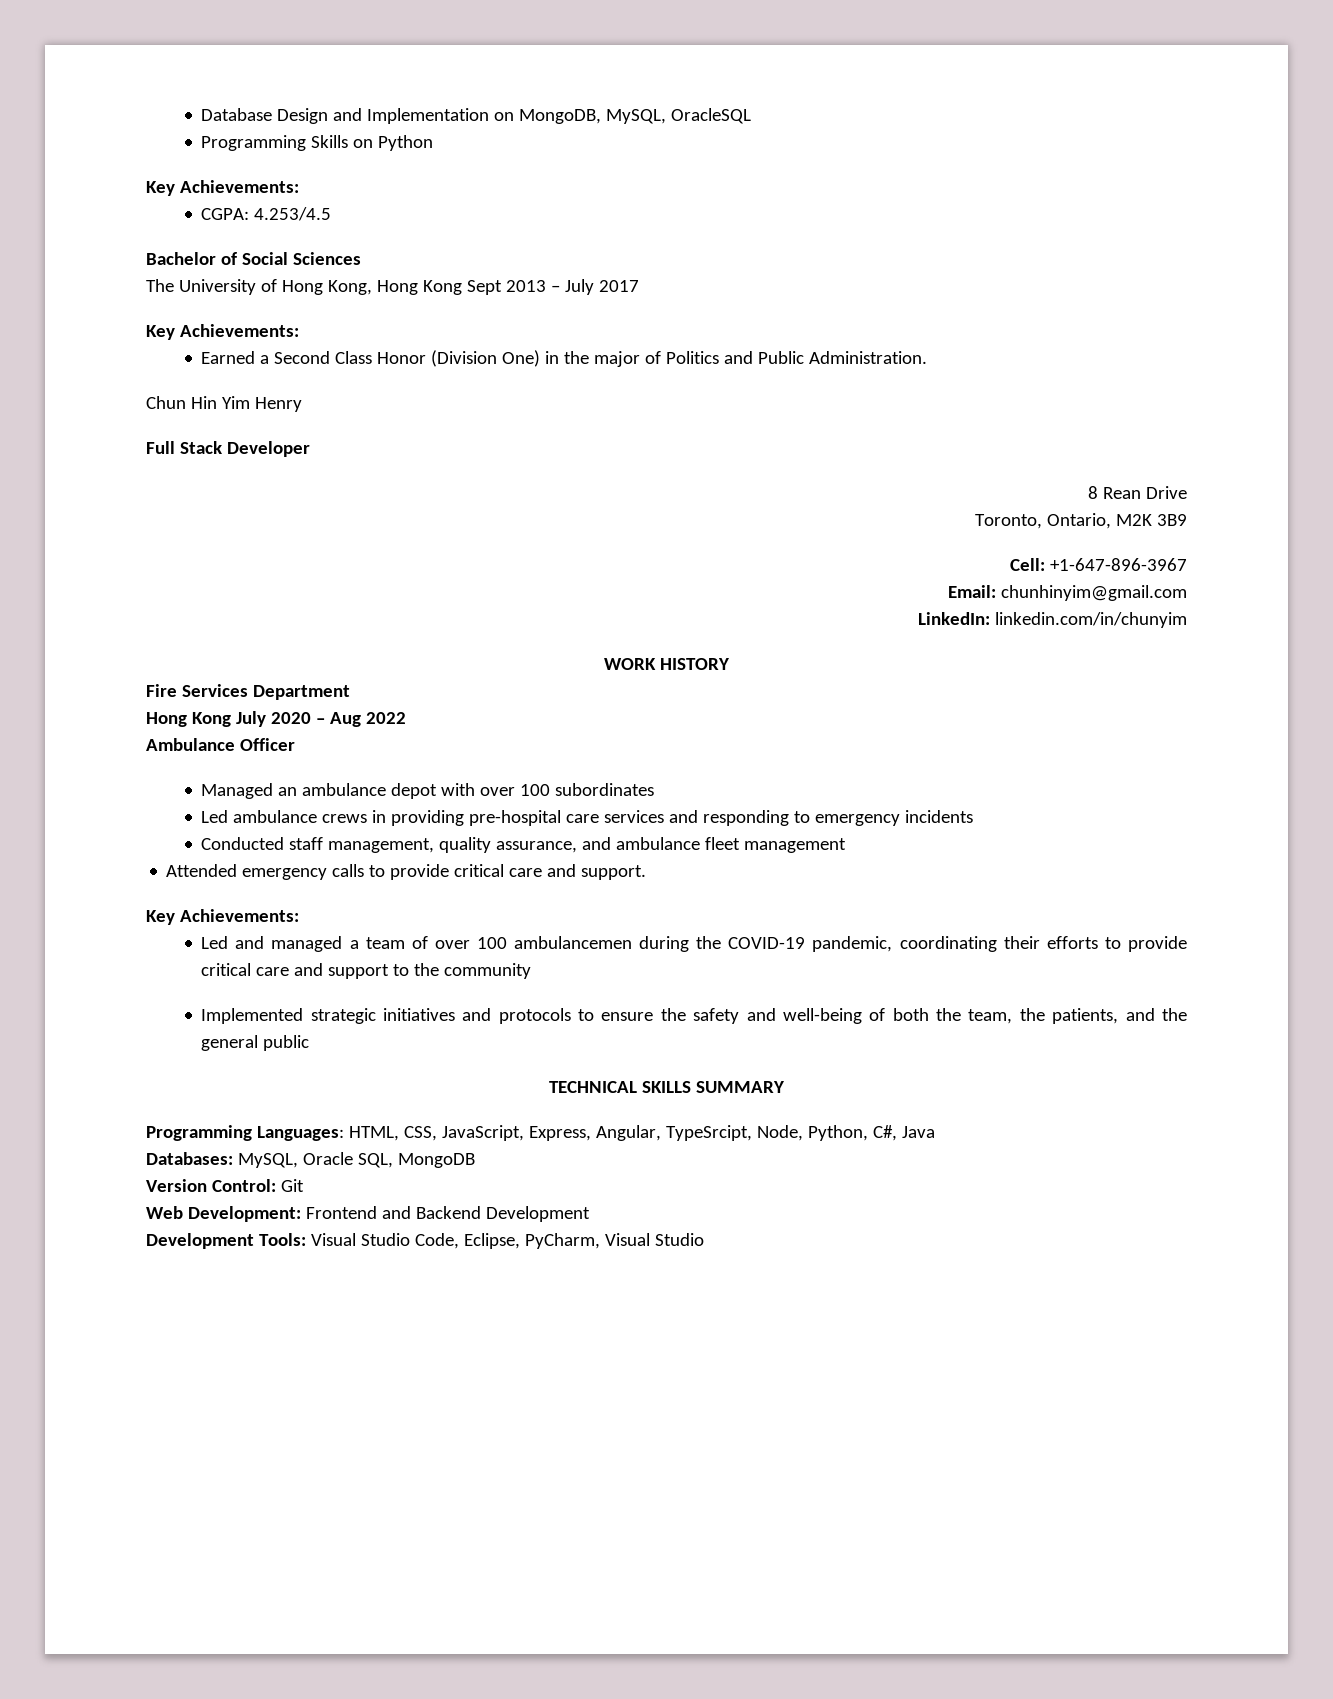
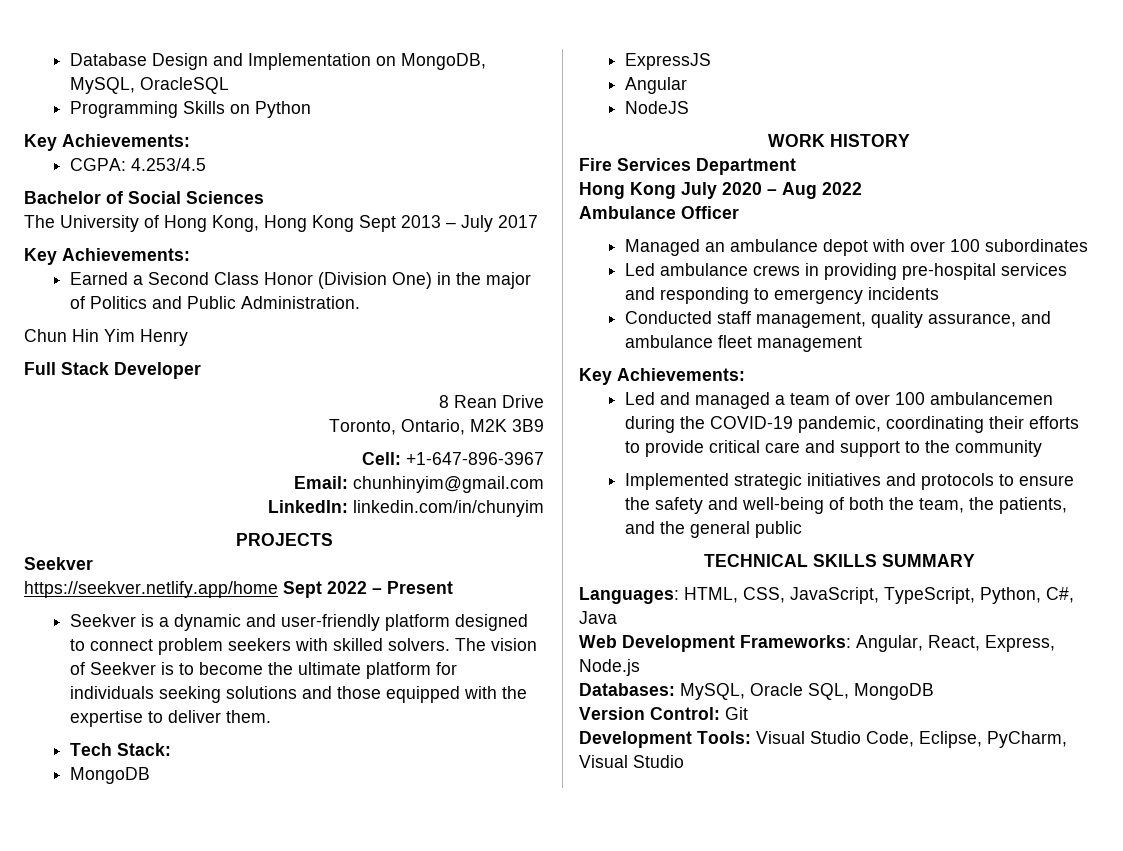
+ PROJECTS
+ Seekver
+ https://seekver.netlify.app/home Sept 2022 – Present
+ Seekver is a dynamic and user-friendly platform designed to connect problem seekers with skilled solvers. The vision of Seekver is to become the ultimate platform for individuals seeking solutions and those equipped with the expertise to deliver them.
+ Tech Stack:
+ MongoDB
+ ExpressJS
+ Angular
+ NodeJS
- Led ambulance crews in providing pre-hospital care services and responding to emergency incidents
+ Led ambulance crews in providing pre-hospital services and responding to emergency incidents
- Attended emergency calls to provide critical care and support.
- Programming Languages: HTML, CSS, JavaScript, Express, Angular, TypeSrcipt, Node, Python, C#, Java
+ Languages: HTML, CSS, JavaScript, TypeScript, Python, C#, Java
+ Web Development Frameworks: Angular, React, Express, Node.js
- Web Development: Frontend and Backend Development

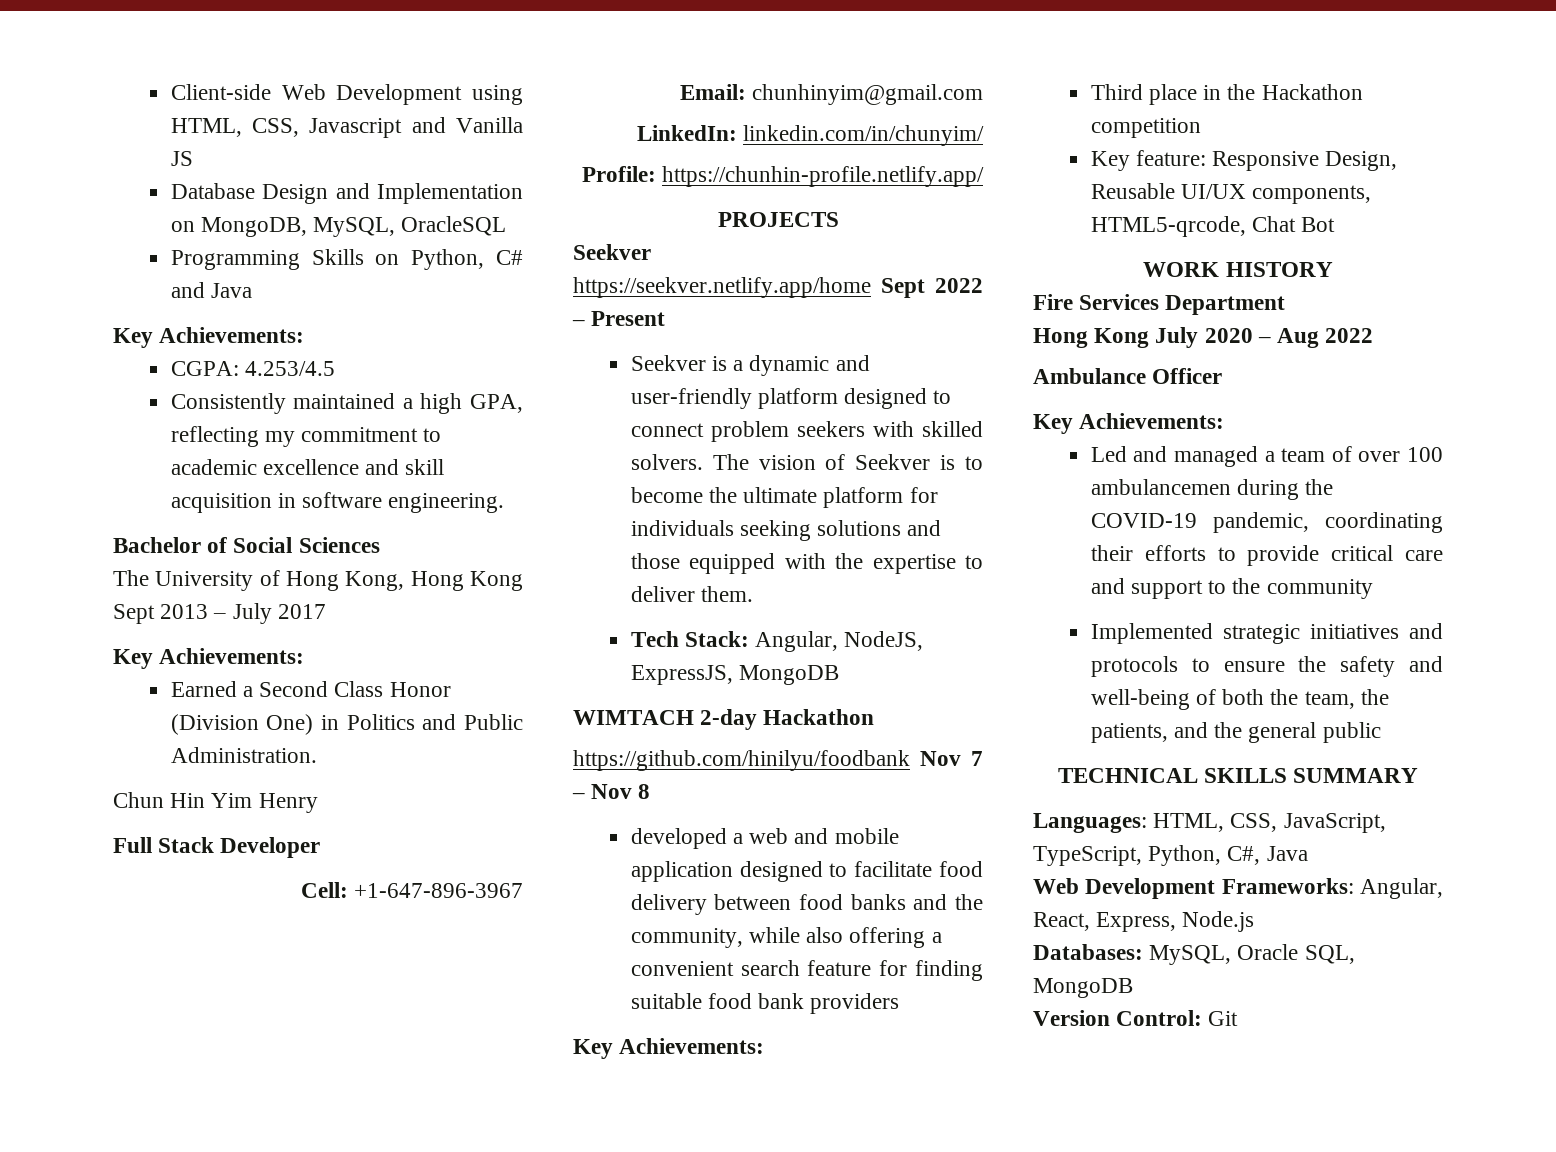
+ Client-side Web Development using HTML, CSS, Javascript and Vanilla JS
- Programming Skills on Python
+ Programming Skills on Python, C# and Java
+ Consistently maintained a high GPA, reflecting my commitment to academic excellence and skill acquisition in software engineering.
- Earned a Second Class Honor (Division One) in the major of Politics and Public Administration.
+ Earned a Second Class Honor (Division One) in Politics and Public Administration.
- 8 Rean Drive
- Toronto, Ontario, M2K 3B9
- LinkedIn: linkedin.com/in/chunyim
+ LinkedIn: linkedin.com/in/chunyim/
+ Profile: https://chunhin-profile.netlify.app/
- Tech Stack:
- MongoDB
- ExpressJS
- Angular
- NodeJS
+ Tech Stack: Angular, NodeJS, ExpressJS, MongoDB
+ WIMTACH 2-day Hackathon
+ https://github.com/hinilyu/foodbank Nov 7 – Nov 8
+ developed a web and mobile application designed to facilitate food delivery between food banks and the community, while also offering a convenient search feature for finding suitable food bank providers
+ Key Achievements:
+ Third place in the Hackathon competition
+ Key feature: Responsive Design, Reusable UI/UX components, HTML5-qrcode, Chat Bot
- Managed an ambulance depot with over 100 subordinates
- Led ambulance crews in providing pre-hospital services and responding to emergency incidents
- Conducted staff management, quality assurance, and ambulance fleet management
- Development Tools: Visual Studio Code, Eclipse, PyCharm, Visual Studio

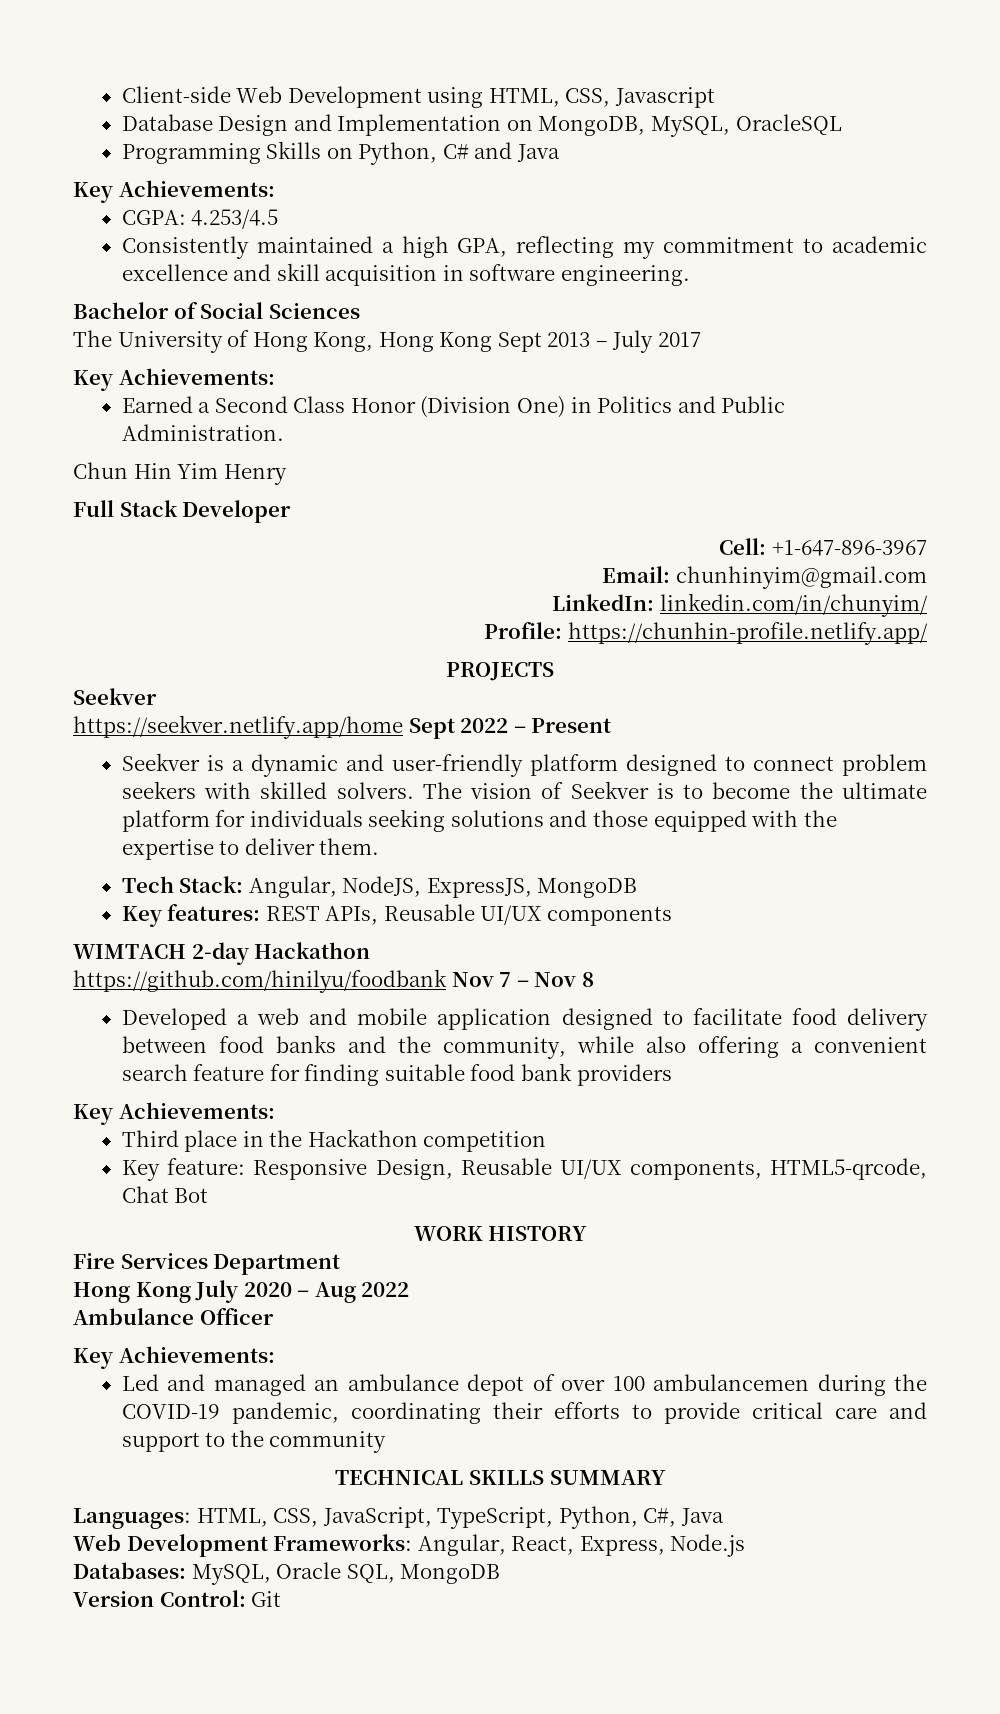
- Client-side Web Development using HTML, CSS, Javascript and Vanilla JS
+ Client-side Web Development using HTML, CSS, Javascript
+ Key features: REST APIs, Reusable UI/UX components
- developed a web and mobile application designed to facilitate food delivery between food banks and the community, while also offering a convenient search feature for finding suitable food bank providers
+ Developed a web and mobile application designed to facilitate food delivery between food banks and the community, while also offering a convenient search feature for finding suitable food bank providers
- Led and managed a team of over 100 ambulancemen during the COVID-19 pandemic, coordinating their efforts to provide critical care and support to the community
+ Led and managed an ambulance depot of over 100 ambulancemen during the COVID-19 pandemic, coordinating their efforts to provide critical care and support to the community
- Implemented strategic initiatives and protocols to ensure the safety and well-being of both the team, the patients, and the general public

